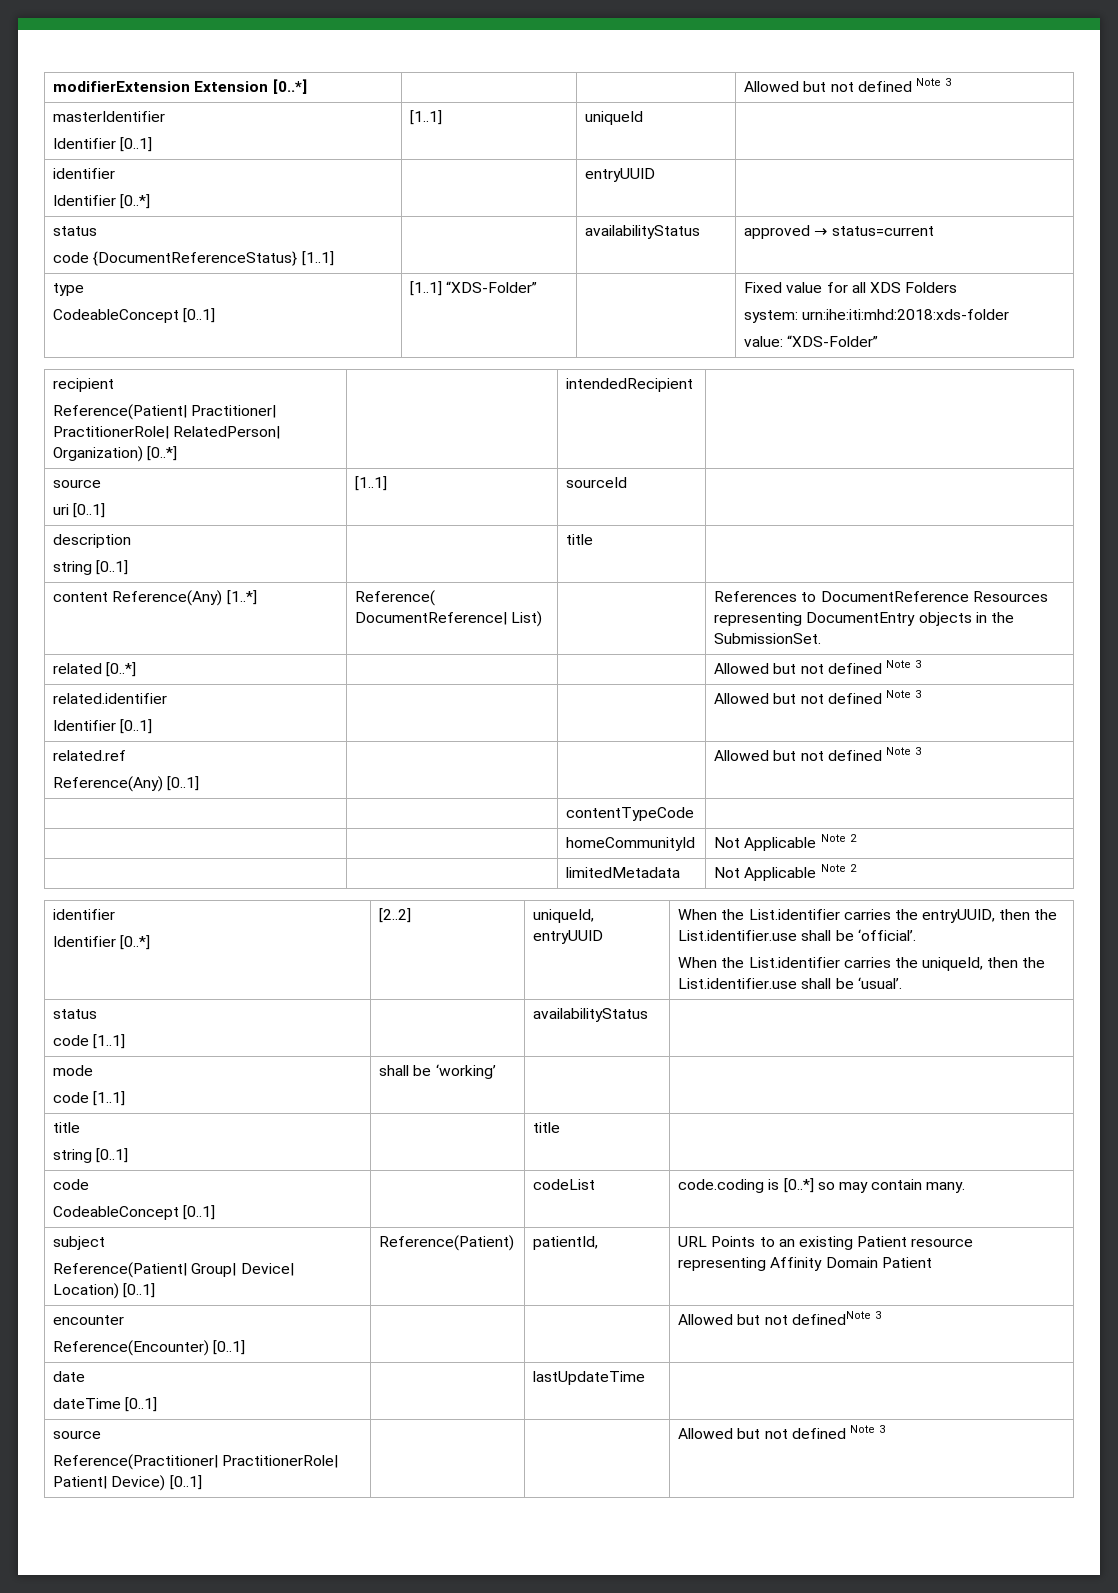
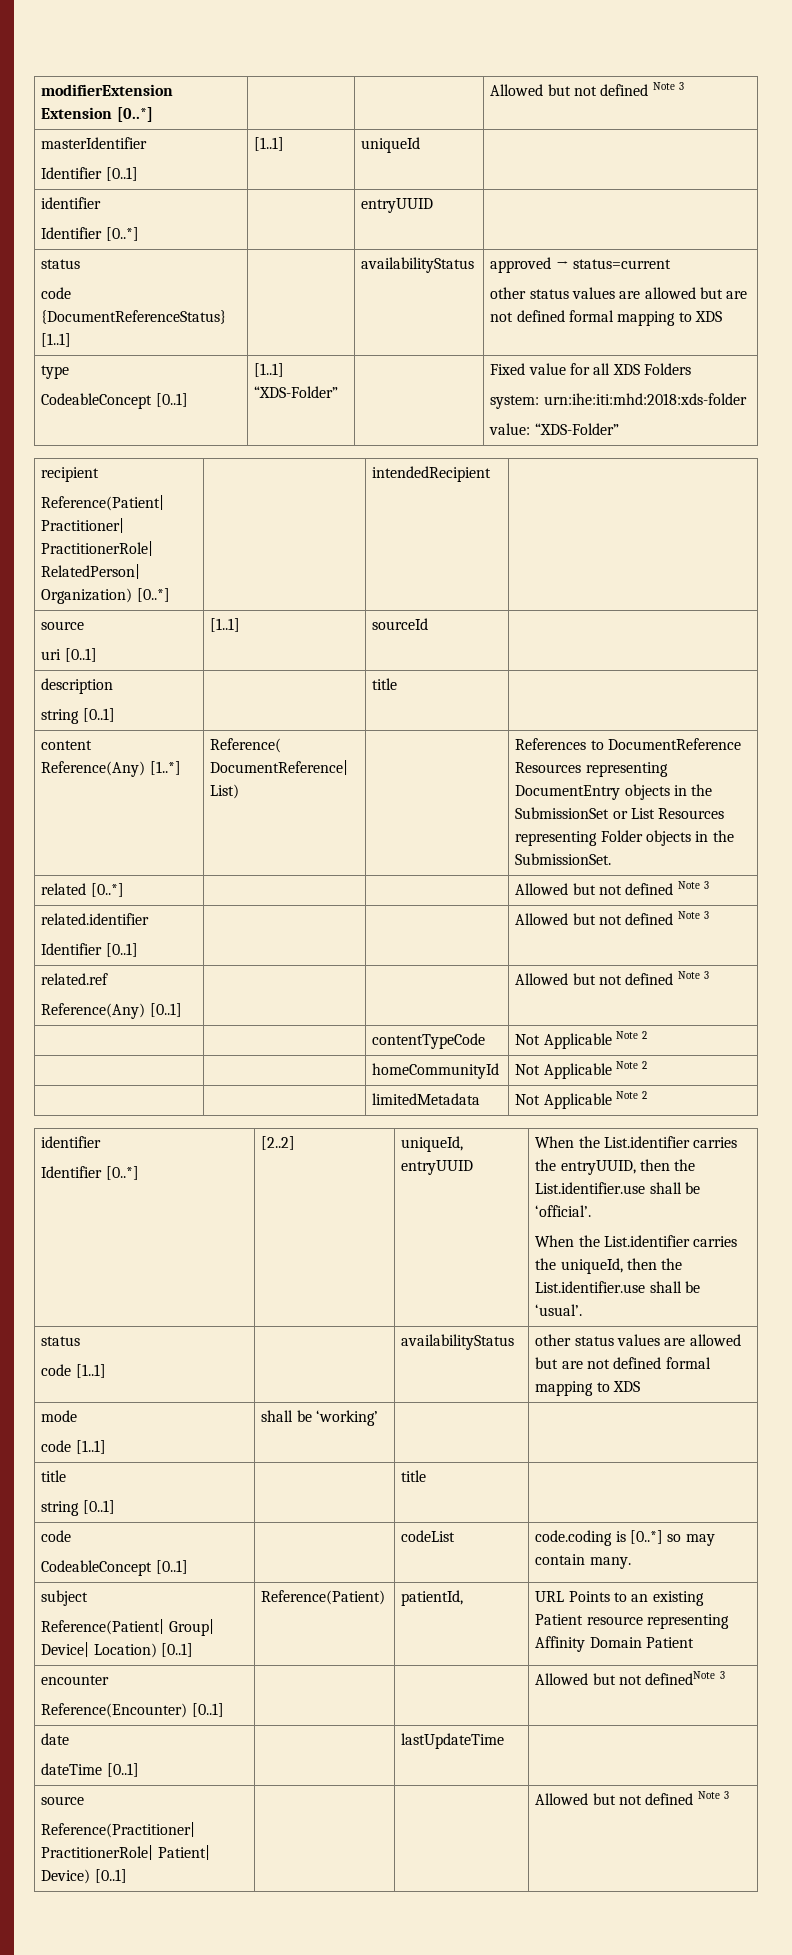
  masterIdentifier
  Identifier [0..1] | [1..1] | uniqueId |
  identifier
  Identifier [0..*] | | entryUUID |
  status
  code {DocumentReferenceStatus} [1..1] | | availabilityStatus | approved → status=current
+ other status values are allowed but are not defined formal mapping to XDS
- content Reference(Any) [1..*] | Reference( DocumentReference| List) | | References to DocumentReference Resources representing DocumentEntry objects in the SubmissionSet.
+ content Reference(Any) [1..*] | Reference( DocumentReference| List) | | References to DocumentReference Resources representing DocumentEntry objects in the SubmissionSet or List Resources representing Folder objects in the SubmissionSet.
- | | contentTypeCode |
+ | | contentTypeCode | Not Applicable Note 2
  | | limitedMetadata | Not Applicable Note 2
  identifier
  Identifier [0..*] | [2..2] | uniqueId, entryUUID | When the List.identifier carries the entryUUID, then the List.identifier.use shall be ‘official’.
  When the List.identifier carries the uniqueId, then the List.identifier.use shall be ‘usual’.
  status
- code [1..1] | | availabilityStatus |
+ code [1..1] | | availabilityStatus | other status values are allowed but are not defined formal mapping to XDS

